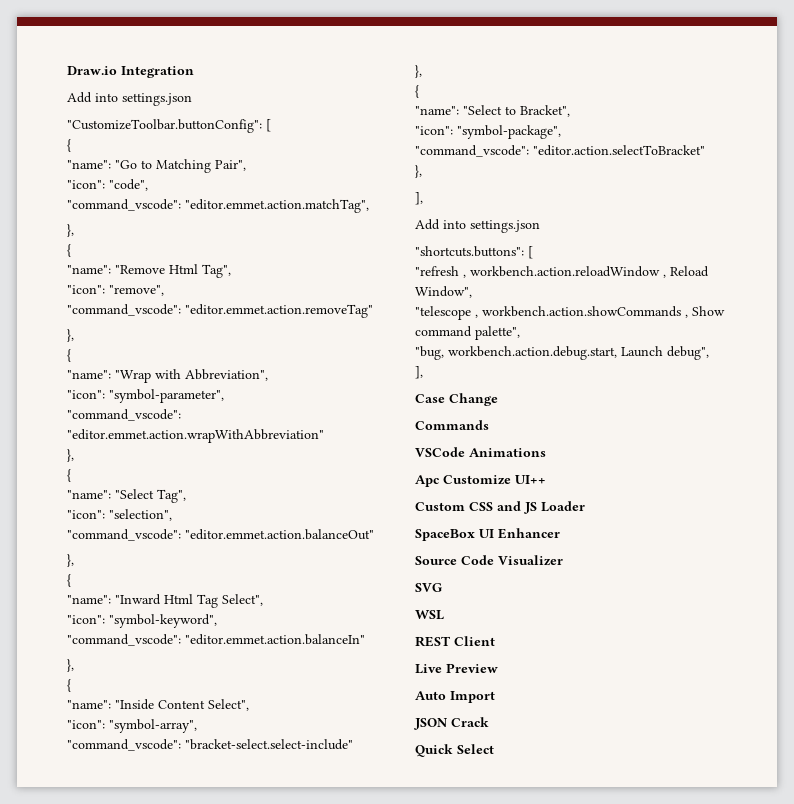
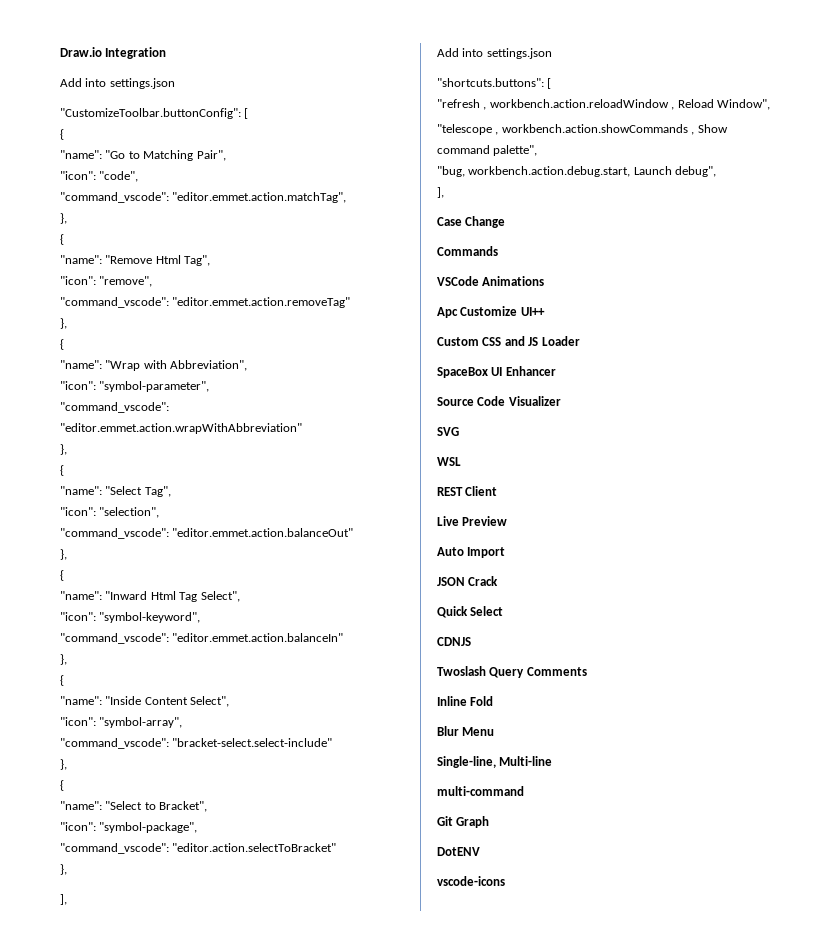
+ CDNJS
+ Twoslash Query Comments
+ Inline Fold
+ Blur Menu
+ Single-line, Multi-line
+ multi-command
+ Git Graph
+ DotENV
+ vscode-icons

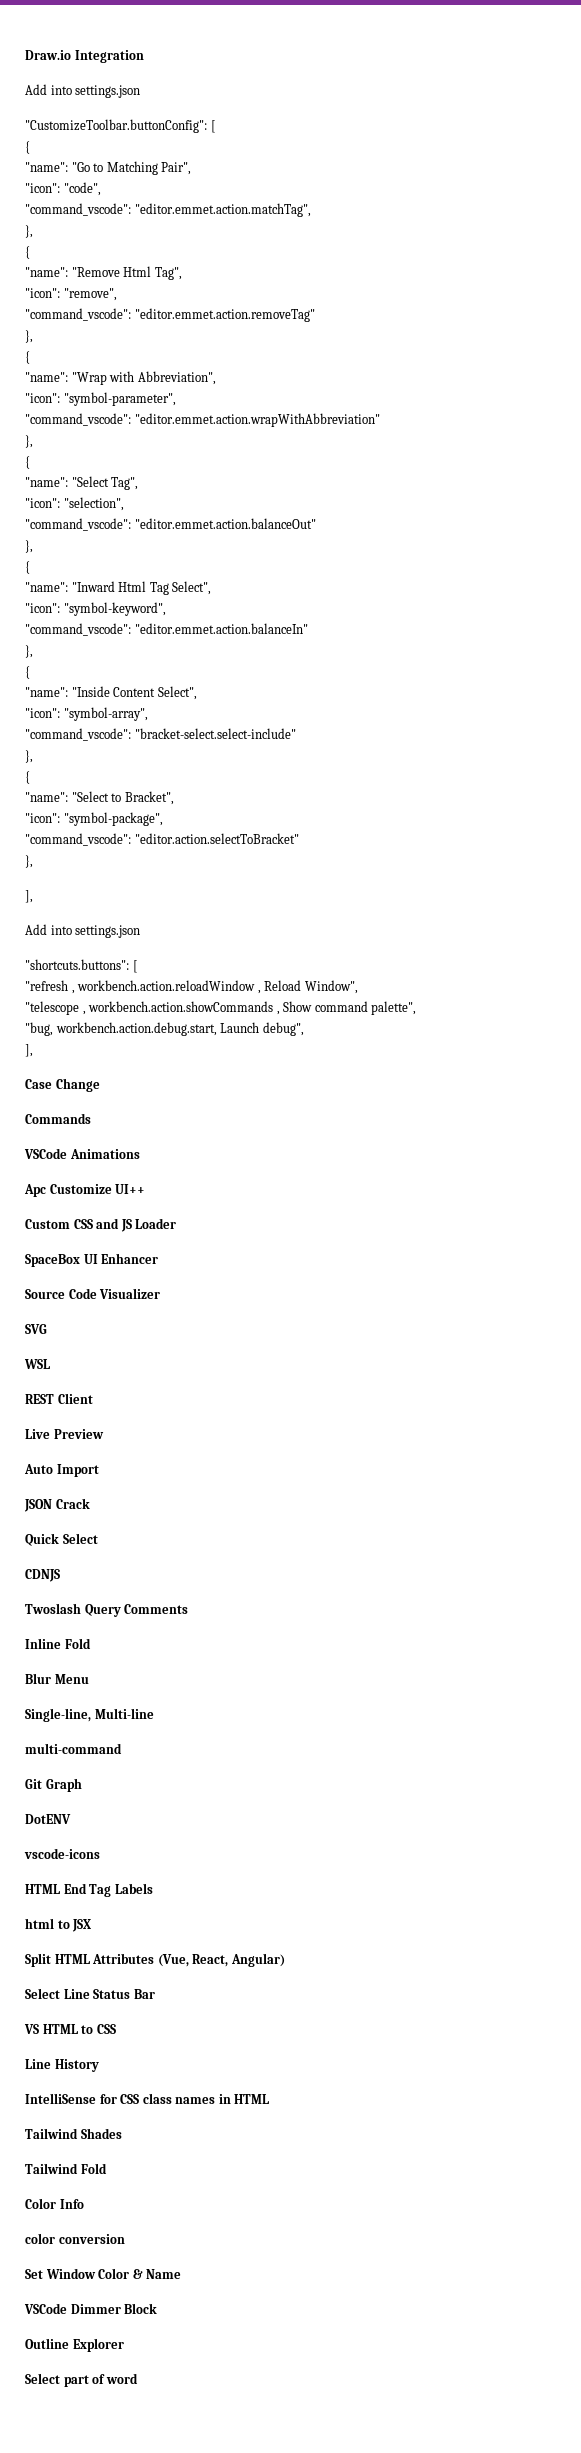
+ HTML End Tag Labels
+ html to JSX
+ Split HTML Attributes (Vue, React, Angular)
+ Select Line Status Bar
+ VS HTML to CSS
+ Line History
+ IntelliSense for CSS class names in HTML
+ Tailwind Shades
+ Tailwind Fold
+ Color Info
+ color conversion
+ Set Window Color & Name
+ VSCode Dimmer Block
+ Outline Explorer
+ Select part of word

